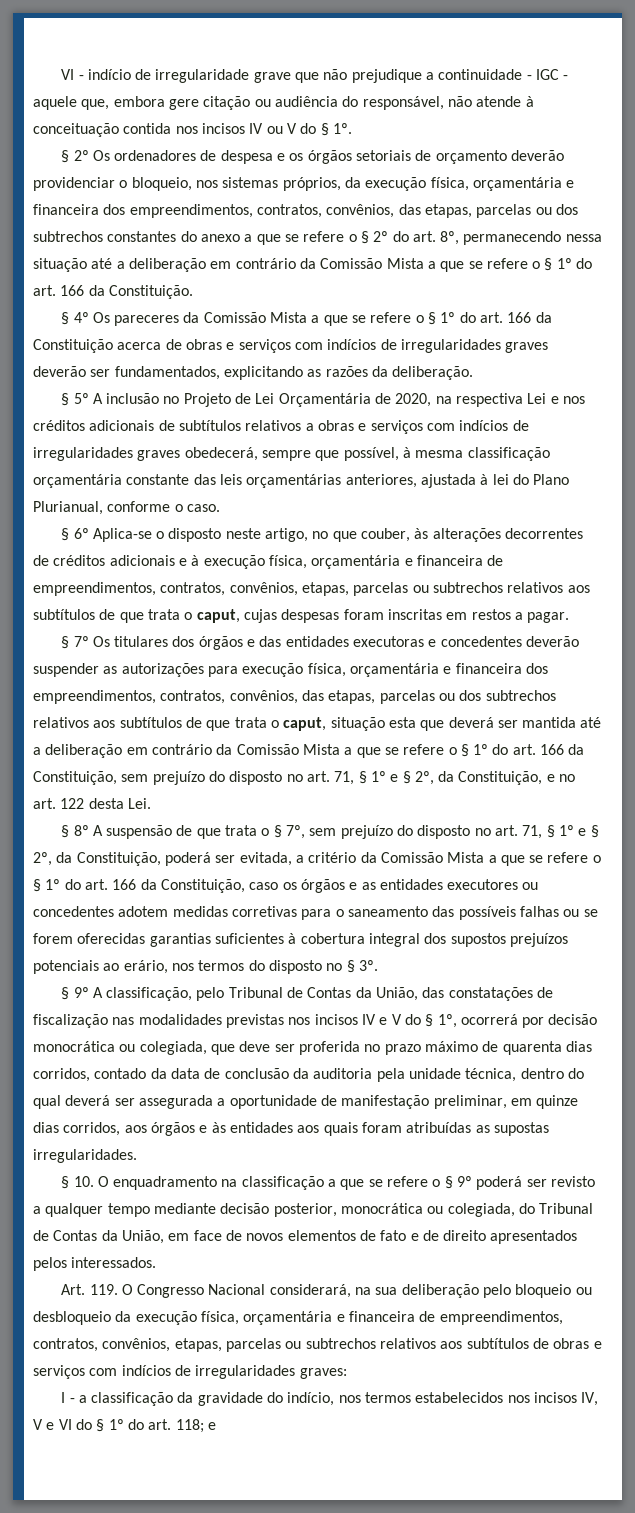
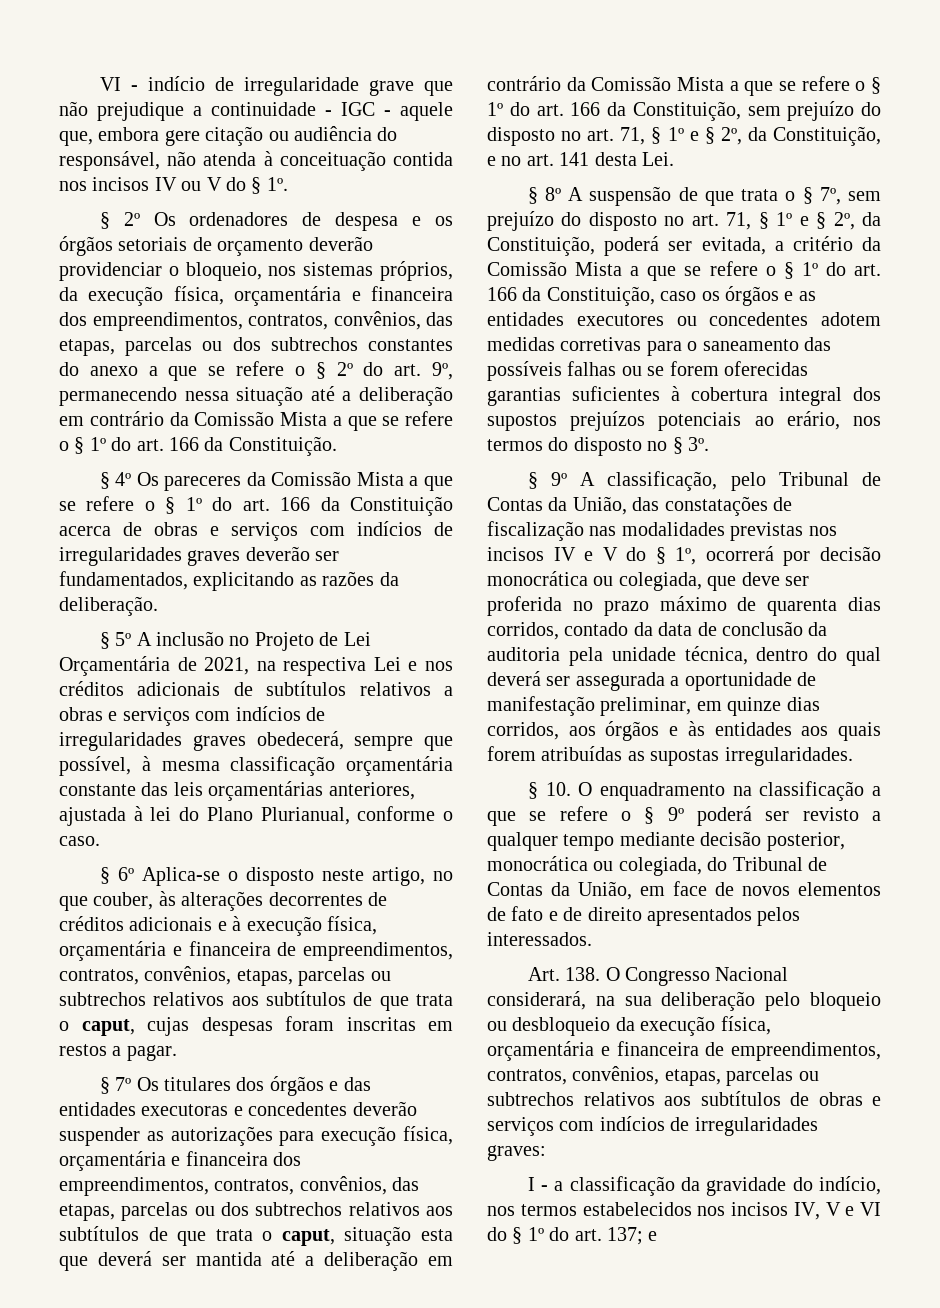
- VI - indício de irregularidade grave que não prejudique a continuidade - IGC - aquele que, embora gere citação ou audiência do responsável, não atende à conceituação contida nos incisos IV ou V do § 1º.
+ VI - indício de irregularidade grave que não prejudique a continuidade - IGC - aquele que, embora gere citação ou audiência do responsável, não atenda à conceituação contida nos incisos IV ou V do § 1º.
- § 2º Os ordenadores de despesa e os órgãos setoriais de orçamento deverão providenciar o bloqueio, nos sistemas próprios, da execução física, orçamentária e financeira dos empreendimentos, contratos, convênios, das etapas, parcelas ou dos subtrechos constantes do anexo a que se refere o § 2º do art. 8º, permanecendo nessa situação até a deliberação em contrário da Comissão Mista a que se refere o § 1º do art. 166 da Constituição.
+ § 2º Os ordenadores de despesa e os órgãos setoriais de orçamento deverão providenciar o bloqueio, nos sistemas próprios, da execução física, orçamentária e financeira dos empreendimentos, contratos, convênios, das etapas, parcelas ou dos subtrechos constantes do anexo a que se refere o § 2º do art. 9º, permanecendo nessa situação até a deliberação em contrário da Comissão Mista a que se refere o § 1º do art. 166 da Constituição.
- § 5º A inclusão no Projeto de Lei Orçamentária de 2020, na respectiva Lei e nos créditos adicionais de subtítulos relativos a obras e serviços com indícios de irregularidades graves obedecerá, sempre que possível, à mesma classificação orçamentária constante das leis orçamentárias anteriores, ajustada à lei do Plano Plurianual, conforme o caso.
+ § 5º A inclusão no Projeto de Lei Orçamentária de 2021, na respectiva Lei e nos créditos adicionais de subtítulos relativos a obras e serviços com indícios de irregularidades graves obedecerá, sempre que possível, à mesma classificação orçamentária constante das leis orçamentárias anteriores, ajustada à lei do Plano Plurianual, conforme o caso.
- § 7º Os titulares dos órgãos e das entidades executoras e concedentes deverão suspender as autorizações para execução física, orçamentária e financeira dos empreendimentos, contratos, convênios, das etapas, parcelas ou dos subtrechos relativos aos subtítulos de que trata o caput, situação esta que deverá ser mantida até a deliberação em contrário da Comissão Mista a que se refere o § 1º do art. 166 da Constituição, sem prejuízo do disposto no art. 71, § 1º e § 2º, da Constituição, e no art. 122 desta Lei.
+ § 7º Os titulares dos órgãos e das entidades executoras e concedentes deverão suspender as autorizações para execução física, orçamentária e financeira dos empreendimentos, contratos, convênios, das etapas, parcelas ou dos subtrechos relativos aos subtítulos de que trata o caput, situação esta que deverá ser mantida até a deliberação em contrário da Comissão Mista a que se refere o § 1º do art. 166 da Constituição, sem prejuízo do disposto no art. 71, § 1º e § 2º, da Constituição, e no art. 141 desta Lei.
- § 9º A classificação, pelo Tribunal de Contas da União, das constatações de fiscalização nas modalidades previstas nos incisos IV e V do § 1º, ocorrerá por decisão monocrática ou colegiada, que deve ser proferida no prazo máximo de quarenta dias corridos, contado da data de conclusão da auditoria pela unidade técnica, dentro do qual deverá ser assegurada a oportunidade de manifestação preliminar, em quinze dias corridos, aos órgãos e às entidades aos quais foram atribuídas as supostas irregularidades.
+ § 9º A classificação, pelo Tribunal de Contas da União, das constatações de fiscalização nas modalidades previstas nos incisos IV e V do § 1º, ocorrerá por decisão monocrática ou colegiada, que deve ser proferida no prazo máximo de quarenta dias corridos, contado da data de conclusão da auditoria pela unidade técnica, dentro do qual deverá ser assegurada a oportunidade de manifestação preliminar, em quinze dias corridos, aos órgãos e às entidades aos quais forem atribuídas as supostas irregularidades.
- Art. 119. O Congresso Nacional considerará, na sua deliberação pelo bloqueio ou desbloqueio da execução física, orçamentária e financeira de empreendimentos, contratos, convênios, etapas, parcelas ou subtrechos relativos aos subtítulos de obras e serviços com indícios de irregularidades graves:
+ Art. 138. O Congresso Nacional considerará, na sua deliberação pelo bloqueio ou desbloqueio da execução física, orçamentária e financeira de empreendimentos, contratos, convênios, etapas, parcelas ou subtrechos relativos aos subtítulos de obras e serviços com indícios de irregularidades graves:
- I - a classificação da gravidade do indício, nos termos estabelecidos nos incisos IV, V e VI do § 1º do art. 118; e
+ I - a classificação da gravidade do indício, nos termos estabelecidos nos incisos IV, V e VI do § 1º do art. 137; e

